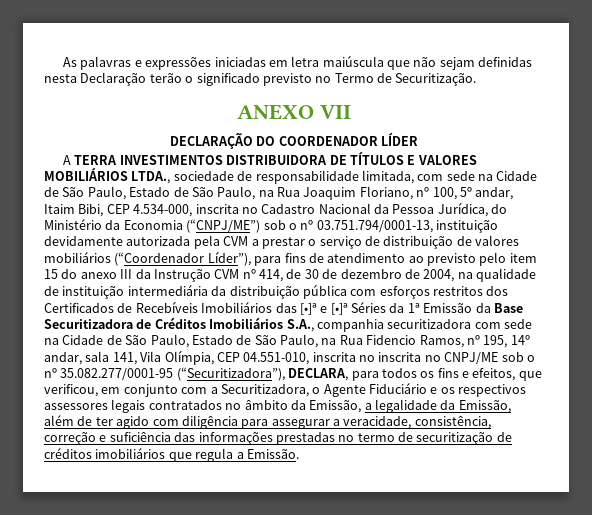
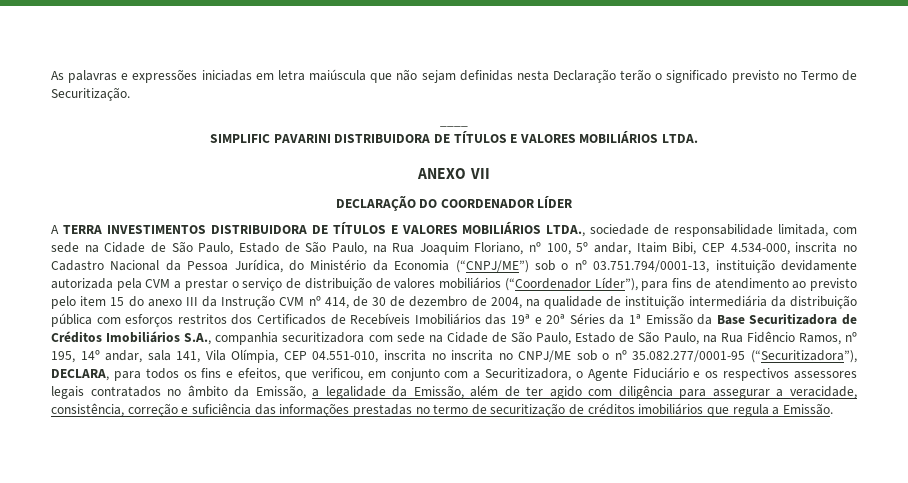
+ ____
+ SIMPLIFIC PAVARINI DISTRIBUIDORA DE TÍTULOS E VALORES MOBILIÁRIOS LTDA.
- A TERRA INVESTIMENTOS DISTRIBUIDORA DE TÍTULOS E VALORES MOBILIÁRIOS LTDA., sociedade de responsabilidade limitada, com sede na Cidade de São Paulo, Estado de São Paulo, na Rua Joaquim Floriano, nº 100, 5º andar, Itaim Bibi, CEP 4.534-000, inscrita no Cadastro Nacional da Pessoa Jurídica, do Ministério da Economia (“CNPJ/ME”) sob o nº 03.751.794/0001-13, instituição devidamente autorizada pela CVM a prestar o serviço de distribuição de valores mobiliários (“Coordenador Líder”), para fins de atendimento ao previsto pelo item 15 do anexo III da Instrução CVM nº 414, de 30 de dezembro de 2004, na qualidade de instituição intermediária da distribuição pública com esforços restritos dos Certificados de Recebíveis Imobiliários das [•]ª e [•]ª Séries da 1ª Emissão da Base Securitizadora de Créditos Imobiliários S.A., companhia securitizadora com sede na Cidade de São Paulo, Estado de São Paulo, na Rua Fidencio Ramos, nº 195, 14º andar, sala 141, Vila Olímpia, CEP 04.551-010, inscrita no inscrita no CNPJ/ME sob o nº 35.082.277/0001-95 (“Securitizadora”), DECLARA, para todos os fins e efeitos, que verificou, em conjunto com a Securitizadora, o Agente Fiduciário e os respectivos assessores legais contratados no âmbito da Emissão, a legalidade da Emissão, além de ter agido com diligência para assegurar a veracidade, consistência, correção e suficiência das informações prestadas no termo de securitização de créditos imobiliários que regula a Emissão.
+ A TERRA INVESTIMENTOS DISTRIBUIDORA DE TÍTULOS E VALORES MOBILIÁRIOS LTDA., sociedade de responsabilidade limitada, com sede na Cidade de São Paulo, Estado de São Paulo, na Rua Joaquim Floriano, nº 100, 5º andar, Itaim Bibi, CEP 4.534-000, inscrita no Cadastro Nacional da Pessoa Jurídica, do Ministério da Economia (“CNPJ/ME”) sob o nº 03.751.794/0001-13, instituição devidamente autorizada pela CVM a prestar o serviço de distribuição de valores mobiliários (“Coordenador Líder”), para fins de atendimento ao previsto pelo item 15 do anexo III da Instrução CVM nº 414, de 30 de dezembro de 2004, na qualidade de instituição intermediária da distribuição pública com esforços restritos dos Certificados de Recebíveis Imobiliários das 19ª e 20ª Séries da 1ª Emissão da Base Securitizadora de Créditos Imobiliários S.A., companhia securitizadora com sede na Cidade de São Paulo, Estado de São Paulo, na Rua Fidêncio Ramos, nº 195, 14º andar, sala 141, Vila Olímpia, CEP 04.551-010, inscrita no inscrita no CNPJ/ME sob o nº 35.082.277/0001-95 (“Securitizadora”), DECLARA, para todos os fins e efeitos, que verificou, em conjunto com a Securitizadora, o Agente Fiduciário e os respectivos assessores legais contratados no âmbito da Emissão, a legalidade da Emissão, além de ter agido com diligência para assegurar a veracidade, consistência, correção e suficiência das informações prestadas no termo de securitização de créditos imobiliários que regula a Emissão.

